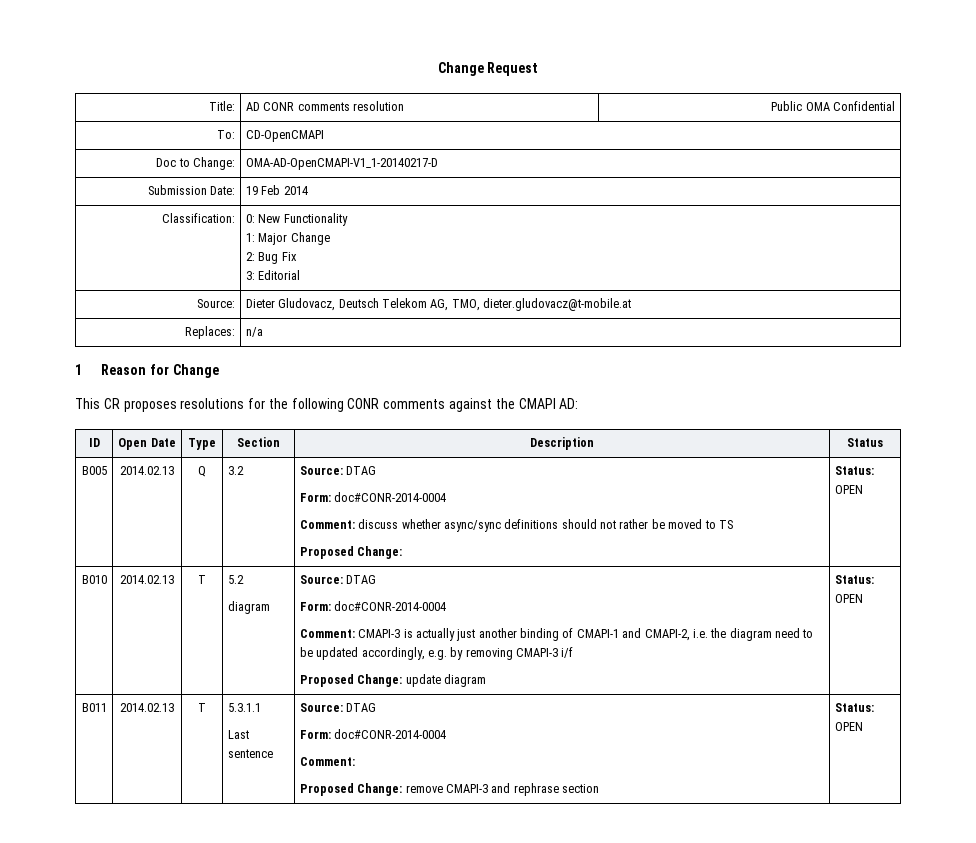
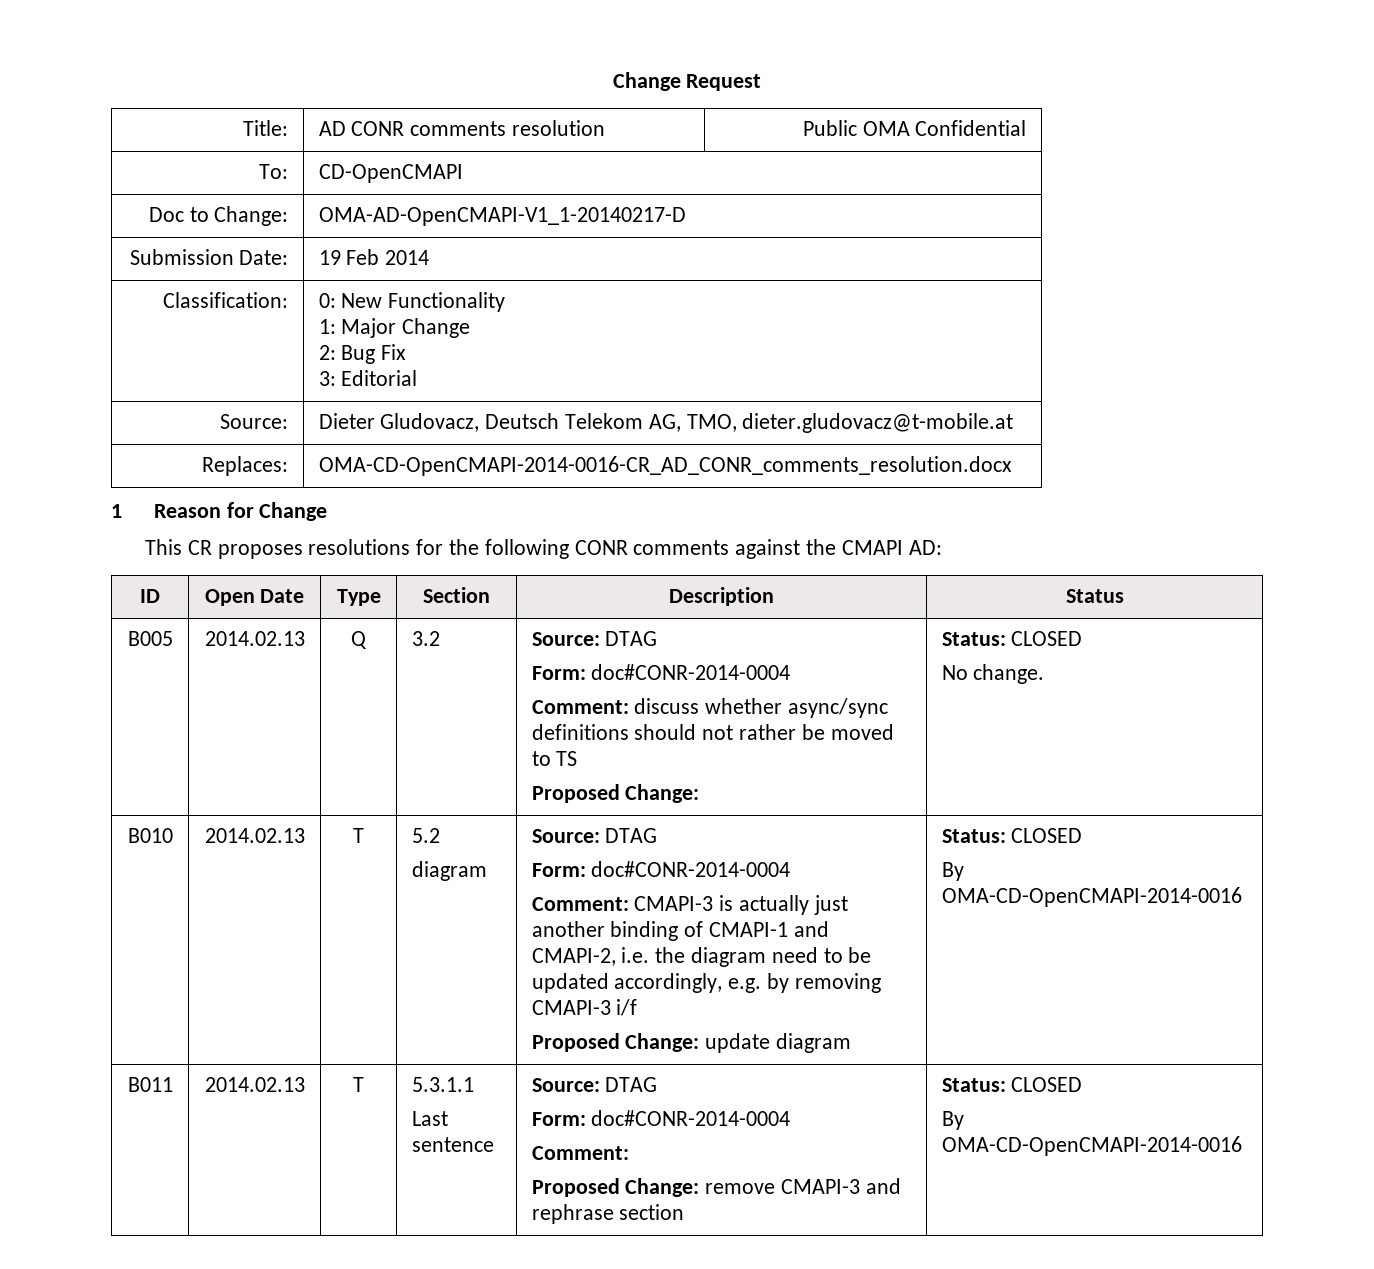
- Replaces: | n/a
+ Replaces: | OMA-CD-OpenCMAPI-2014-0016-CR_AD_CONR_comments_resolution.docx
  B005 | 2014.02.13 | Q | 3.2 | Source: DTAG
  Form: doc#CONR-2014-0004
  Comment: discuss whether async/sync definitions should not rather be moved to TS
- Proposed Change: | Status: OPEN
+ Proposed Change: | Status: CLOSED
+ No change.
- Proposed Change: update diagram | Status: OPEN
+ Proposed Change: update diagram | Status: CLOSED
+ By OMA-CD-OpenCMAPI-2014-0016
  B011 | 2014.02.13 | T | 5.3.1.1
  Last sentence | Source: DTAG
  Form: doc#CONR-2014-0004
  Comment:
- Proposed Change: remove CMAPI-3 and rephrase section | Status: OPEN
+ Proposed Change: remove CMAPI-3 and rephrase section | Status: CLOSED
+ By OMA-CD-OpenCMAPI-2014-0016

